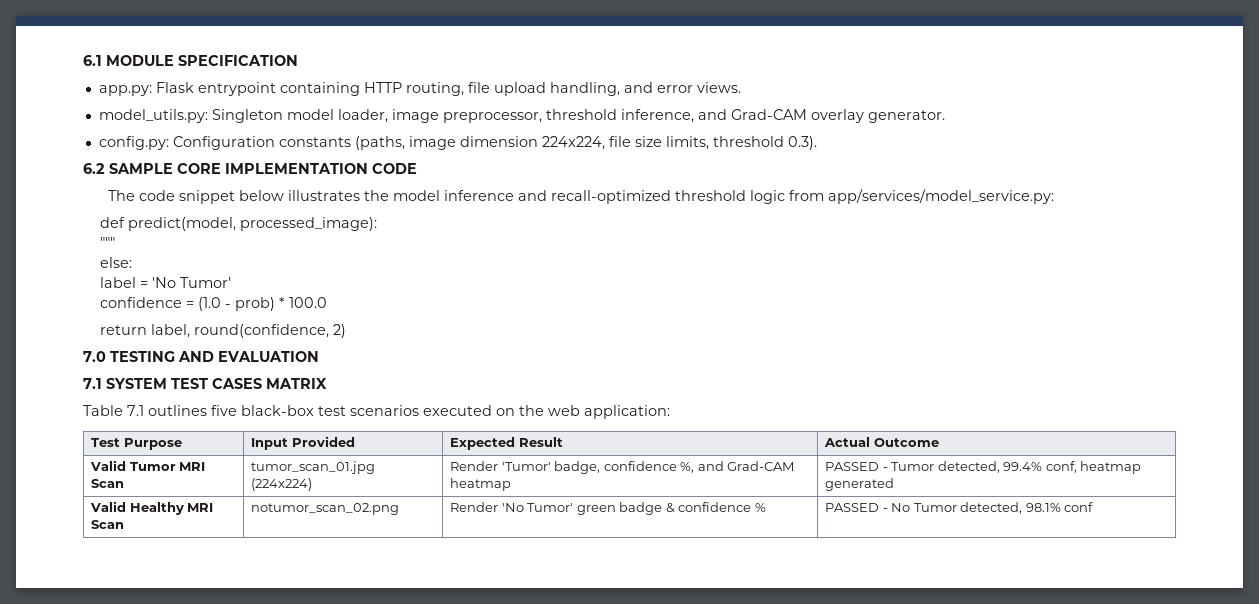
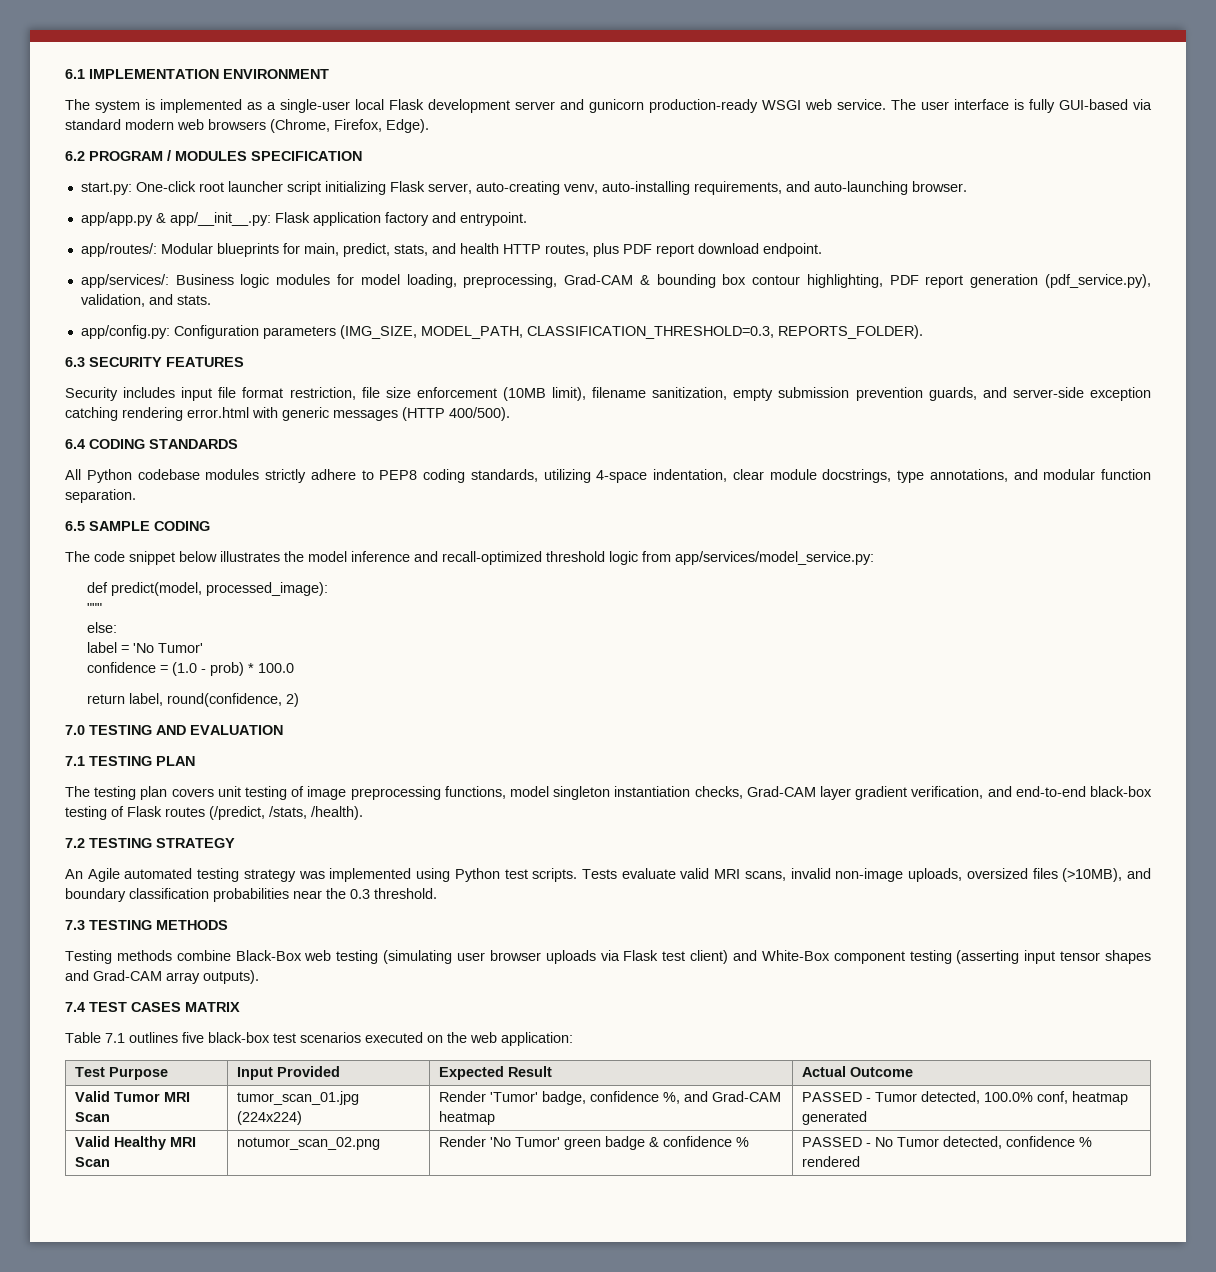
- 6.1 MODULE SPECIFICATION
- app.py: Flask entrypoint containing HTTP routing, file upload handling, and error views.
- model_utils.py: Singleton model loader, image preprocessor, threshold inference, and Grad-CAM overlay generator.
- config.py: Configuration constants (paths, image dimension 224x224, file size limits, threshold 0.3).
- 6.2 SAMPLE CORE IMPLEMENTATION CODE
+ 6.1 IMPLEMENTATION ENVIRONMENT
+ The system is implemented as a single-user local Flask development server and gunicorn production-ready WSGI web service. The user interface is fully GUI-based via standard modern web browsers (Chrome, Firefox, Edge).
+ 6.2 PROGRAM / MODULES SPECIFICATION
+ start.py: One-click root launcher script initializing Flask server, auto-creating venv, auto-installing requirements, and auto-launching browser.
+ app/app.py & app/__init__.py: Flask application factory and entrypoint.
+ app/routes/: Modular blueprints for main, predict, stats, and health HTTP routes, plus PDF report download endpoint.
+ app/services/: Business logic modules for model loading, preprocessing, Grad-CAM & bounding box contour highlighting, PDF report generation (pdf_service.py), validation, and stats.
+ app/config.py: Configuration parameters (IMG_SIZE, MODEL_PATH, CLASSIFICATION_THRESHOLD=0.3, REPORTS_FOLDER).
+ 6.3 SECURITY FEATURES
+ Security includes input file format restriction, file size enforcement (10MB limit), filename sanitization, empty submission prevention guards, and server-side exception catching rendering error.html with generic messages (HTTP 400/500).
+ 6.4 CODING STANDARDS
+ All Python codebase modules strictly adhere to PEP8 coding standards, utilizing 4-space indentation, clear module docstrings, type annotations, and modular function separation.
+ 6.5 SAMPLE CODING
- 7.1 SYSTEM TEST CASES MATRIX
+ 7.1 TESTING PLAN
+ The testing plan covers unit testing of image preprocessing functions, model singleton instantiation checks, Grad-CAM layer gradient verification, and end-to-end black-box testing of Flask routes (/predict, /stats, /health).
+ 7.2 TESTING STRATEGY
+ An Agile automated testing strategy was implemented using Python test scripts. Tests evaluate valid MRI scans, invalid non-image uploads, oversized files (>10MB), and boundary classification probabilities near the 0.3 threshold.
+ 7.3 TESTING METHODS
+ Testing methods combine Black-Box web testing (simulating user browser uploads via Flask test client) and White-Box component testing (asserting input tensor shapes and Grad-CAM array outputs).
+ 7.4 TEST CASES MATRIX
- Valid Tumor MRI Scan | tumor_scan_01.jpg (224x224) | Render 'Tumor' badge, confidence %, and Grad-CAM heatmap | PASSED - Tumor detected, 99.4% conf, heatmap generated
+ Valid Tumor MRI Scan | tumor_scan_01.jpg (224x224) | Render 'Tumor' badge, confidence %, and Grad-CAM heatmap | PASSED - Tumor detected, 100.0% conf, heatmap generated
- Valid Healthy MRI Scan | notumor_scan_02.png | Render 'No Tumor' green badge & confidence % | PASSED - No Tumor detected, 98.1% conf
+ Valid Healthy MRI Scan | notumor_scan_02.png | Render 'No Tumor' green badge & confidence % | PASSED - No Tumor detected, confidence % rendered

